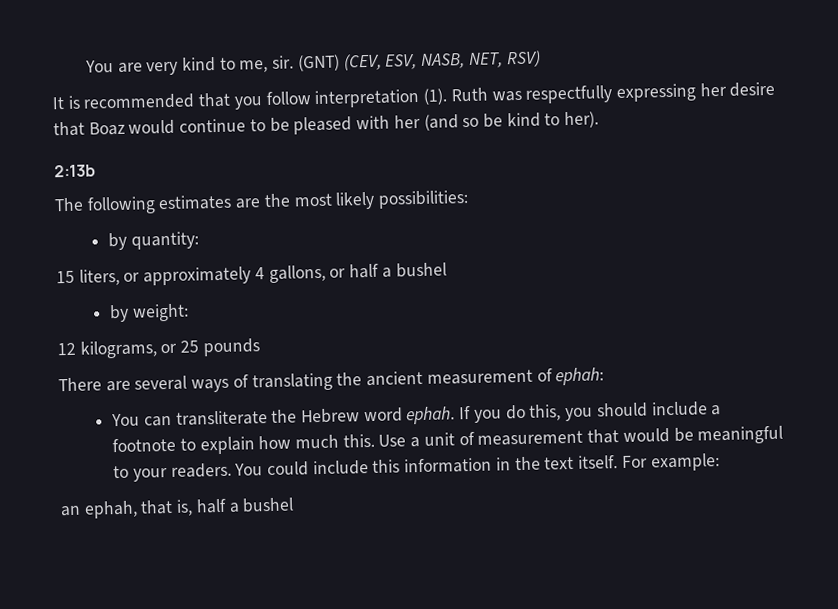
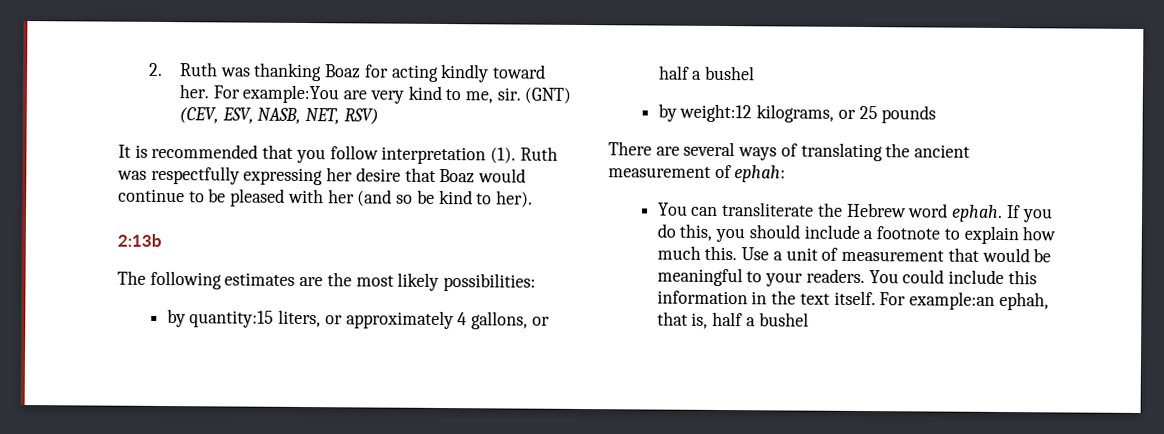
- You are very kind to me, sir.
+ 2. Ruth was thanking Boaz for acting kindly toward her. For example:You are very kind to me, sir.
- by quantity:
- 15 liters, or approximately 4 gallons, or half a bushel
+ by quantity:15 liters, or approximately 4 gallons, or half a bushel
- by weight:
- 12 kilograms, or 25 pounds
+ by weight:12 kilograms, or 25 pounds
- For example:
- an ephah, that is, half a bushel
+ For example:an ephah, that is, half a bushel

